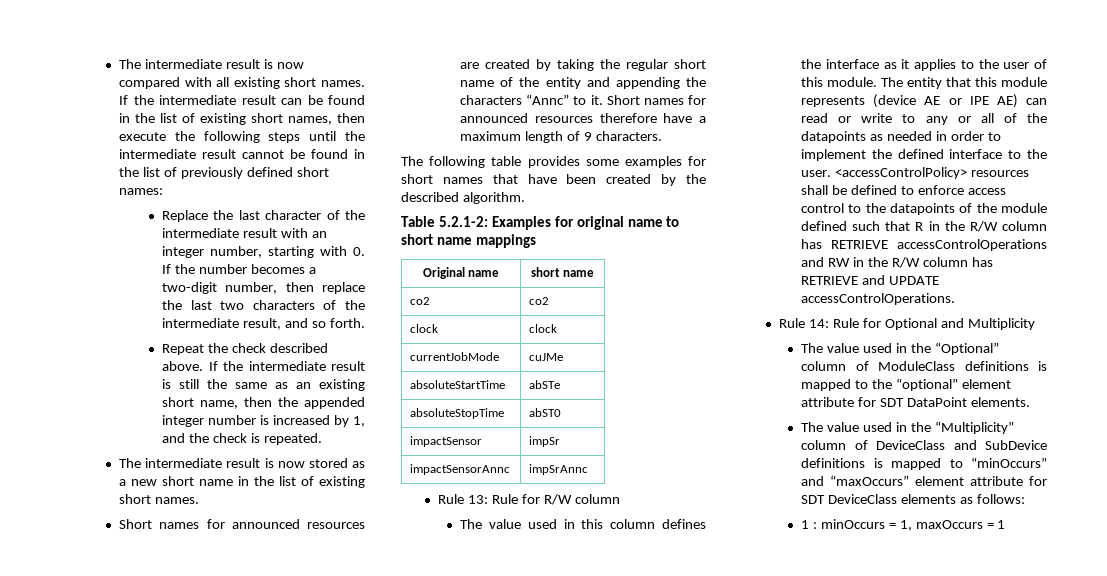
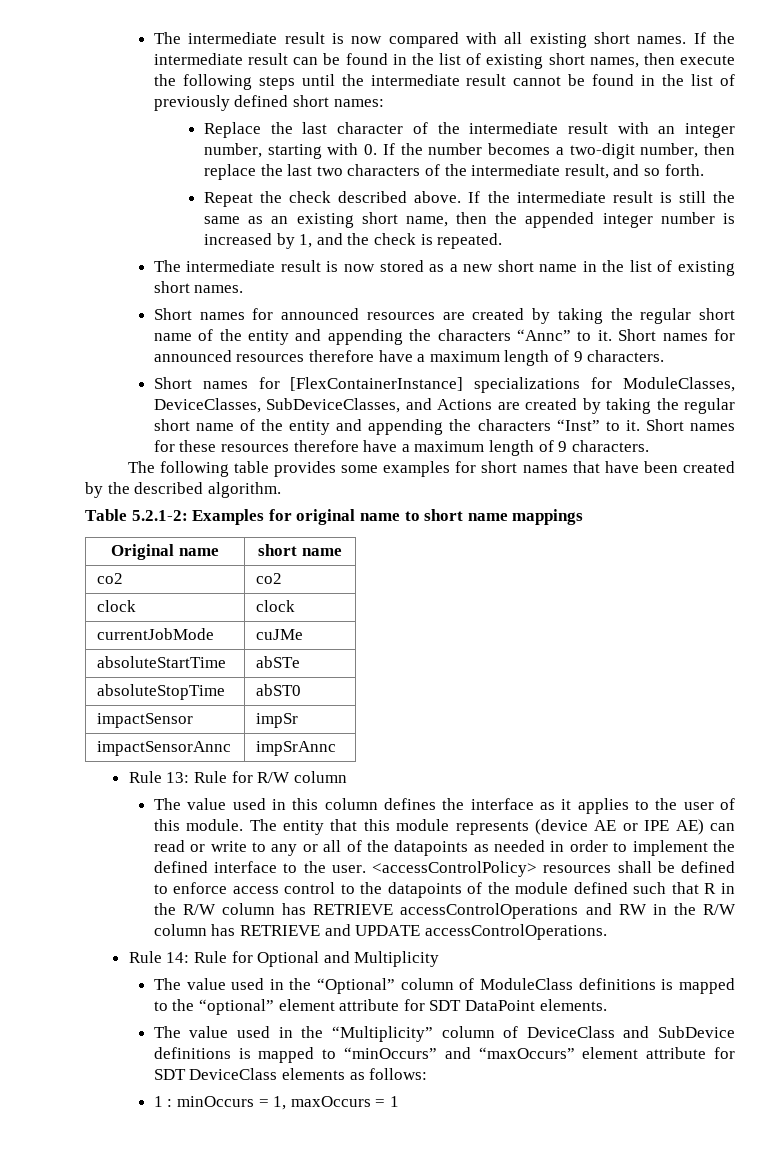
+ Short names for [FlexContainerInstance] specializations for ModuleClasses, DeviceClasses, SubDeviceClasses, and Actions are created by taking the regular short name of the entity and appending the characters “Inst” to it. Short names for these resources therefore have a maximum length of 9 characters.

